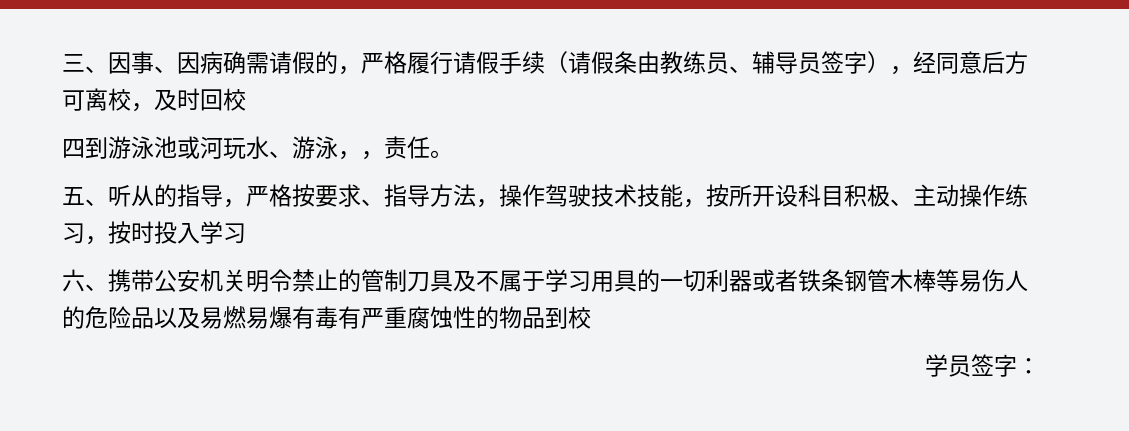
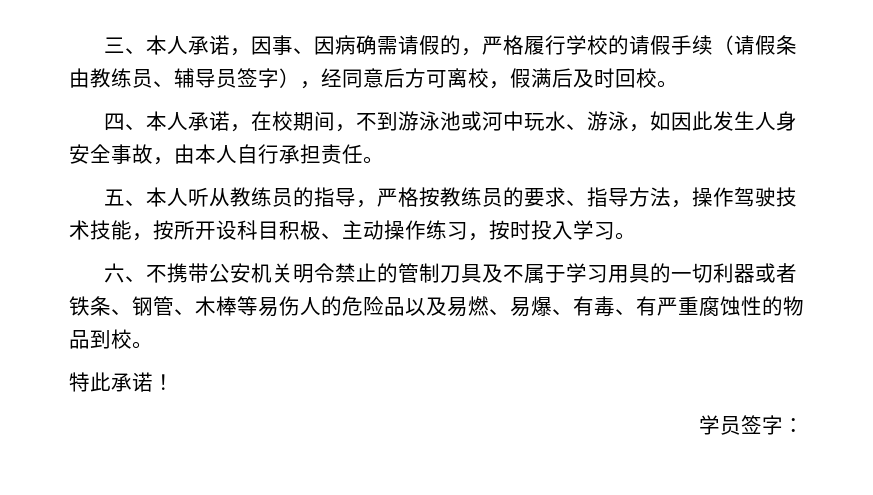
- 三、因事、因病确需请假的，严格履行请假手续（请假条由教练员、辅导员签字），经同意后方可离校，及时回校
+ 三、本人承诺，因事、因病确需请假的，严格履行学校的请假手续（请假条由教练员、辅导员签字），经同意后方可离校，假满后及时回校。
- 四到游泳池或河玩水、游泳，，责任。
+ 四、本人承诺，在校期间，不到游泳池或河中玩水、游泳，如因此发生人身安全事故，由本人自行承担责任。
- 五、听从的指导，严格按要求、指导方法，操作驾驶技术技能，按所开设科目积极、主动操作练习，按时投入学习
+ 五、本人听从教练员的指导，严格按教练员的要求、指导方法，操作驾驶技术技能，按所开设科目积极、主动操作练习，按时投入学习。
- 六、携带公安机关明令禁止的管制刀具及不属于学习用具的一切利器或者铁条钢管木棒等易伤人的危险品以及易燃易爆有毒有严重腐蚀性的物品到校
+ 六、不携带公安机关明令禁止的管制刀具及不属于学习用具的一切利器或者铁条、钢管、木棒等易伤人的危险品以及易燃、易爆、有毒、有严重腐蚀性的物品到校。
+ 特此承诺！

